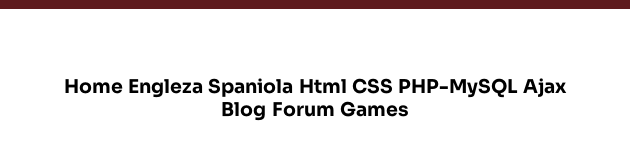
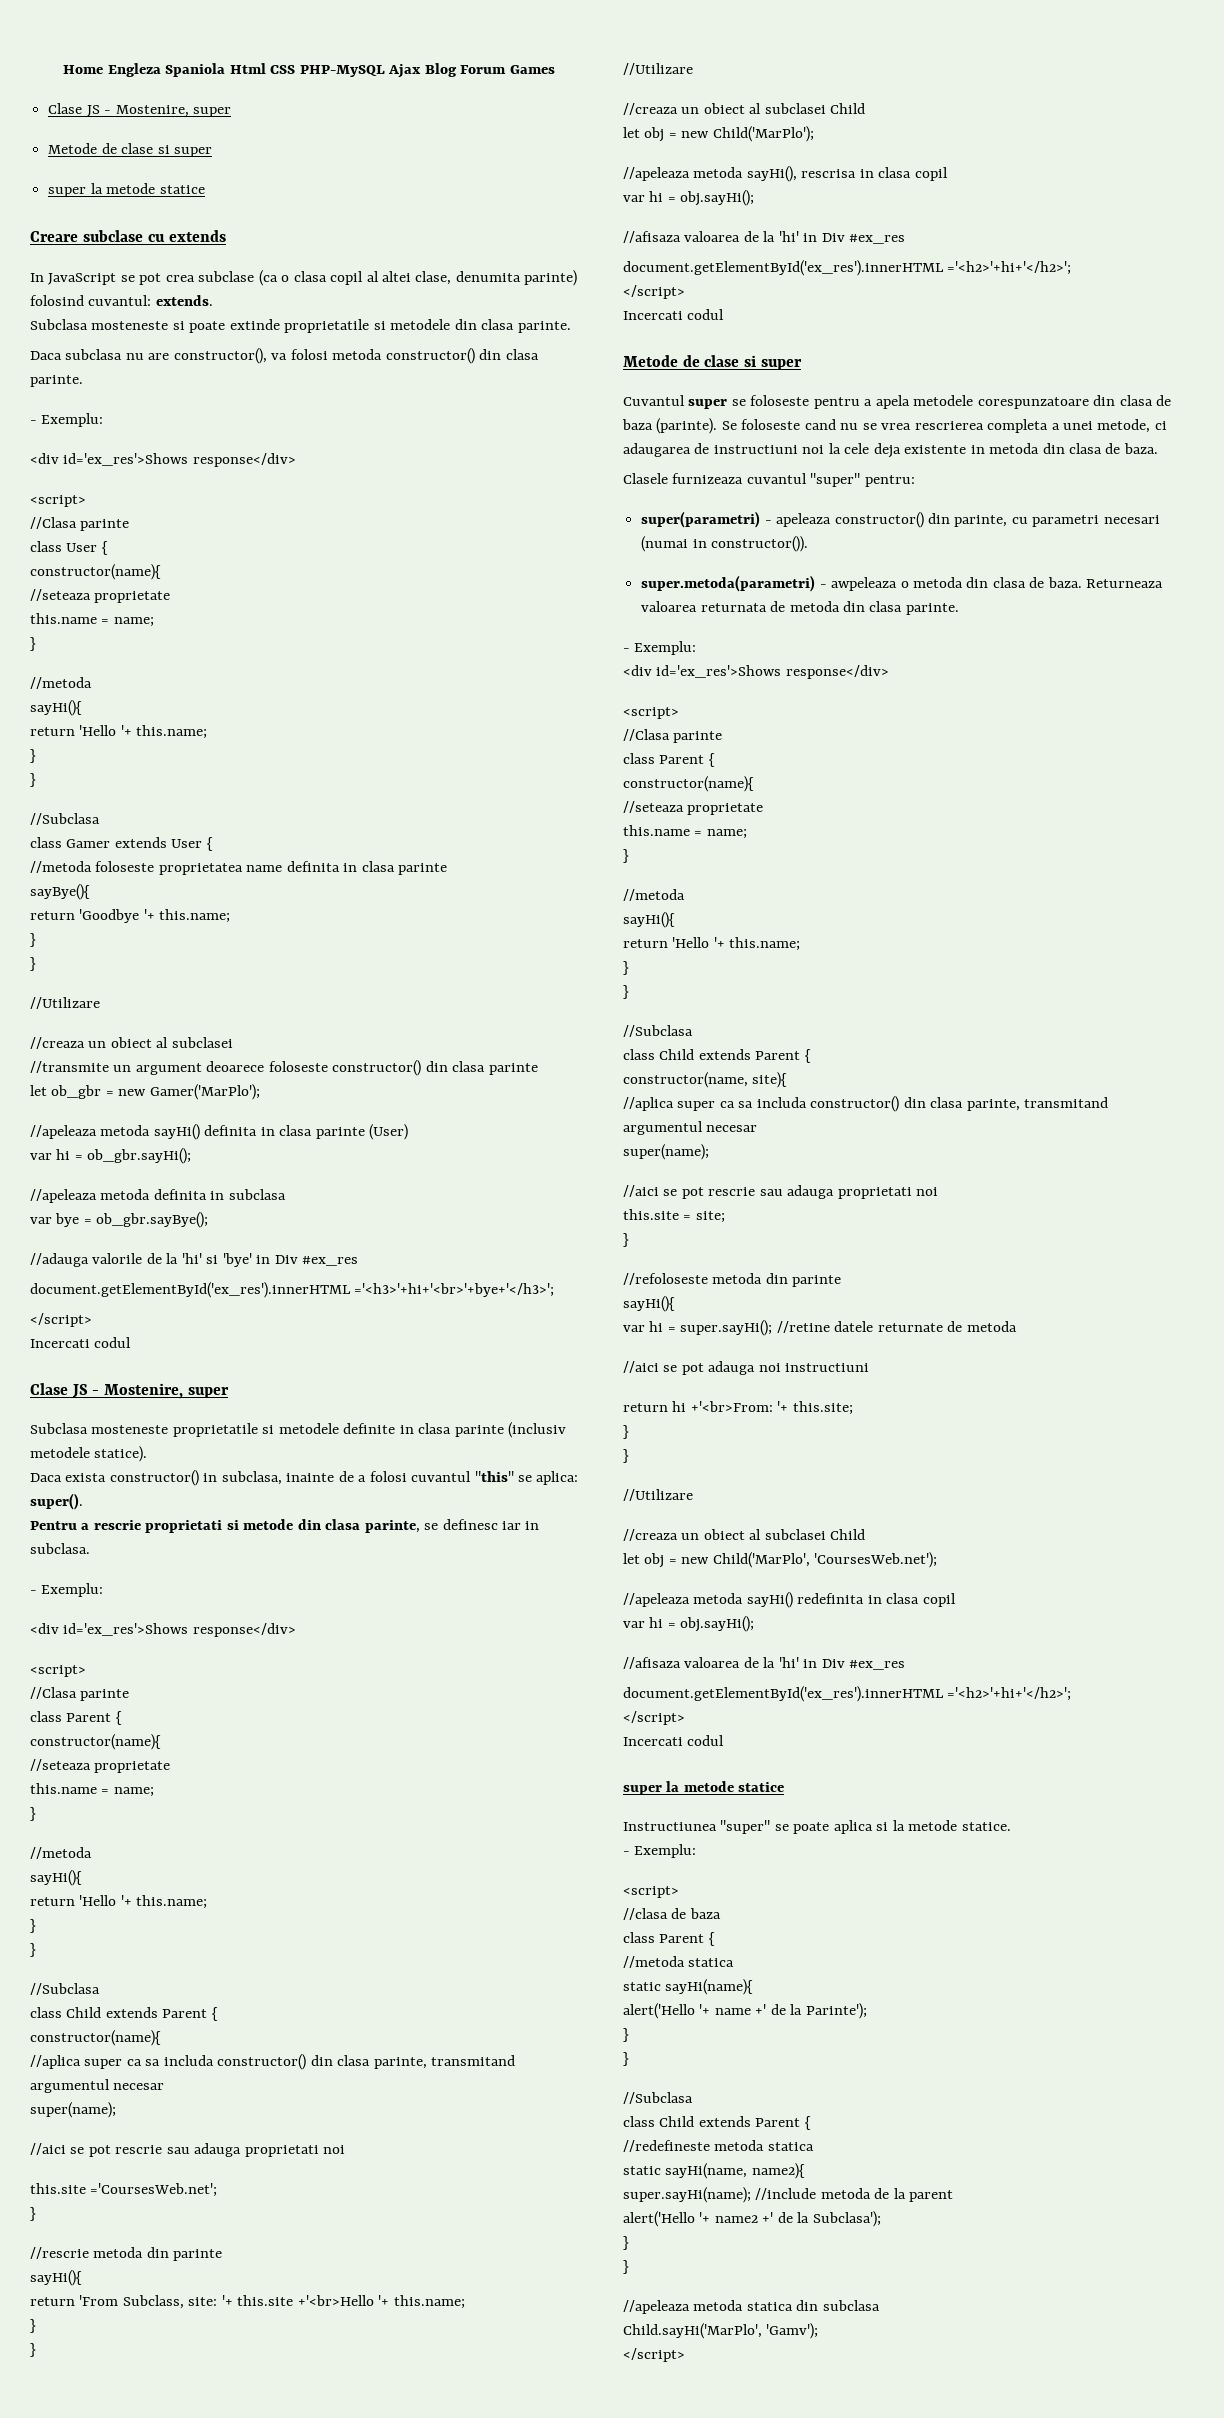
  Home Engleza Spaniola Html CSS PHP-MySQL Ajax Blog Forum Games
+ Clase JS - Mostenire, super
+ Metode de clase si super
+ super la metode statice
+ Creare subclase cu extends
+ In JavaScript se pot crea subclase (ca o clasa copil al altei clase, denumita parinte) folosind cuvantul: extends.
+ Subclasa mosteneste si poate extinde proprietatile si metodele din clasa parinte.
+ Daca subclasa nu are constructor(), va folosi metoda constructor() din clasa parinte.
+ - Exemplu:
+ <div id='ex_res'>Shows response</div>
+ <script>
+ //Clasa parinte
+ class User {
+ constructor(name){
+ //seteaza proprietate
+ this.name = name;
+ }
+ //metoda
+ sayHi(){
+ return 'Hello '+ this.name;
+ }
+ }
+ //Subclasa
+ class Gamer extends User {
+ //metoda foloseste proprietatea name definita in clasa parinte
+ sayBye(){
+ return 'Goodbye '+ this.name;
+ }
+ }
+ //Utilizare
+ //creaza un obiect al subclasei
+ //transmite un argument deoarece foloseste constructor() din clasa parinte
+ let ob_gbr = new Gamer('MarPlo');
+ //apeleaza metoda sayHi() definita in clasa parinte (User)
+ var hi = ob_gbr.sayHi();
+ //apeleaza metoda definita in subclasa
+ var bye = ob_gbr.sayBye();
+ //adauga valorile de la 'hi' si 'bye' in Div #ex_res
+ document.getElementById('ex_res').innerHTML ='<h3>'+hi+'<br>'+bye+'</h3>';
+ </script>
+ Incercati codul
+ Clase JS - Mostenire, super
+ Subclasa mosteneste proprietatile si metodele definite in clasa parinte (inclusiv metodele statice).
+ Daca exista constructor() in subclasa, inainte de a folosi cuvantul "this" se aplica: super().
+ Pentru a rescrie proprietati si metode din clasa parinte, se definesc iar in subclasa.
+ - Exemplu:
+ <div id='ex_res'>Shows response</div>
+ <script>
+ //Clasa parinte
+ class Parent {
+ constructor(name){
+ //seteaza proprietate
+ this.name = name;
+ }
+ //metoda
+ sayHi(){
+ return 'Hello '+ this.name;
+ }
+ }
+ //Subclasa
+ class Child extends Parent {
+ constructor(name){
+ //aplica super ca sa includa constructor() din clasa parinte, transmitand argumentul necesar
+ super(name);
+ //aici se pot rescrie sau adauga proprietati noi
+ this.site ='CoursesWeb.net';
+ }
+ //rescrie metoda din parinte
+ sayHi(){
+ return 'From Subclass, site: '+ this.site +'<br>Hello '+ this.name;
+ }
+ }
+ //Utilizare
+ //creaza un obiect al subclasei Child
+ let obj = new Child('MarPlo');
+ //apeleaza metoda sayHi(), rescrisa in clasa copil
+ var hi = obj.sayHi();
+ //afisaza valoarea de la 'hi' in Div #ex_res
+ document.getElementById('ex_res').innerHTML ='<h2>'+hi+'</h2>';
+ </script>
+ Incercati codul
+ Metode de clase si super
+ Cuvantul super se foloseste pentru a apela metodele corespunzatoare din clasa de baza (parinte). Se foloseste cand nu se vrea rescrierea completa a unei metode, ci adaugarea de instructiuni noi la cele deja existente in metoda din clasa de baza.
+ Clasele furnizeaza cuvantul "super" pentru:
+ super(parametri) - apeleaza constructor() din parinte, cu parametri necesari (numai in constructor()).
+ super.metoda(parametri) - awpeleaza o metoda din clasa de baza. Returneaza valoarea returnata de metoda din clasa parinte.
+ - Exemplu:
+ <div id='ex_res'>Shows response</div>
+ <script>
+ //Clasa parinte
+ class Parent {
+ constructor(name){
+ //seteaza proprietate
+ this.name = name;
+ }
+ //metoda
+ sayHi(){
+ return 'Hello '+ this.name;
+ }
+ }
+ //Subclasa
+ class Child extends Parent {
+ constructor(name, site){
+ //aplica super ca sa includa constructor() din clasa parinte, transmitand argumentul necesar
+ super(name);
+ //aici se pot rescrie sau adauga proprietati noi
+ this.site = site;
+ }
+ //refoloseste metoda din parinte
+ sayHi(){
+ var hi = super.sayHi(); //retine datele returnate de metoda
+ //aici se pot adauga noi instructiuni
+ return hi +'<br>From: '+ this.site;
+ }
+ }
+ //Utilizare
+ //creaza un obiect al subclasei Child
+ let obj = new Child('MarPlo', 'CoursesWeb.net');
+ //apeleaza metoda sayHi() redefinita in clasa copil
+ var hi = obj.sayHi();
+ //afisaza valoarea de la 'hi' in Div #ex_res
+ document.getElementById('ex_res').innerHTML ='<h2>'+hi+'</h2>';
+ </script>
+ Incercati codul
+ super la metode statice
+ Instructiunea "super" se poate aplica si la metode statice.
+ - Exemplu:
+ <script>
+ //clasa de baza
+ class Parent {
+ //metoda statica
+ static sayHi(name){
+ alert('Hello '+ name +' de la Parinte');
+ }
+ }
+ //Subclasa
+ class Child extends Parent {
+ //redefineste metoda statica
+ static sayHi(name, name2){
+ super.sayHi(name); //include metoda de la parent
+ alert('Hello '+ name2 +' de la Subclasa');
+ }
+ }
+ //apeleaza metoda statica din subclasa
+ Child.sayHi('MarPlo', 'Gamv');
+ </script>

